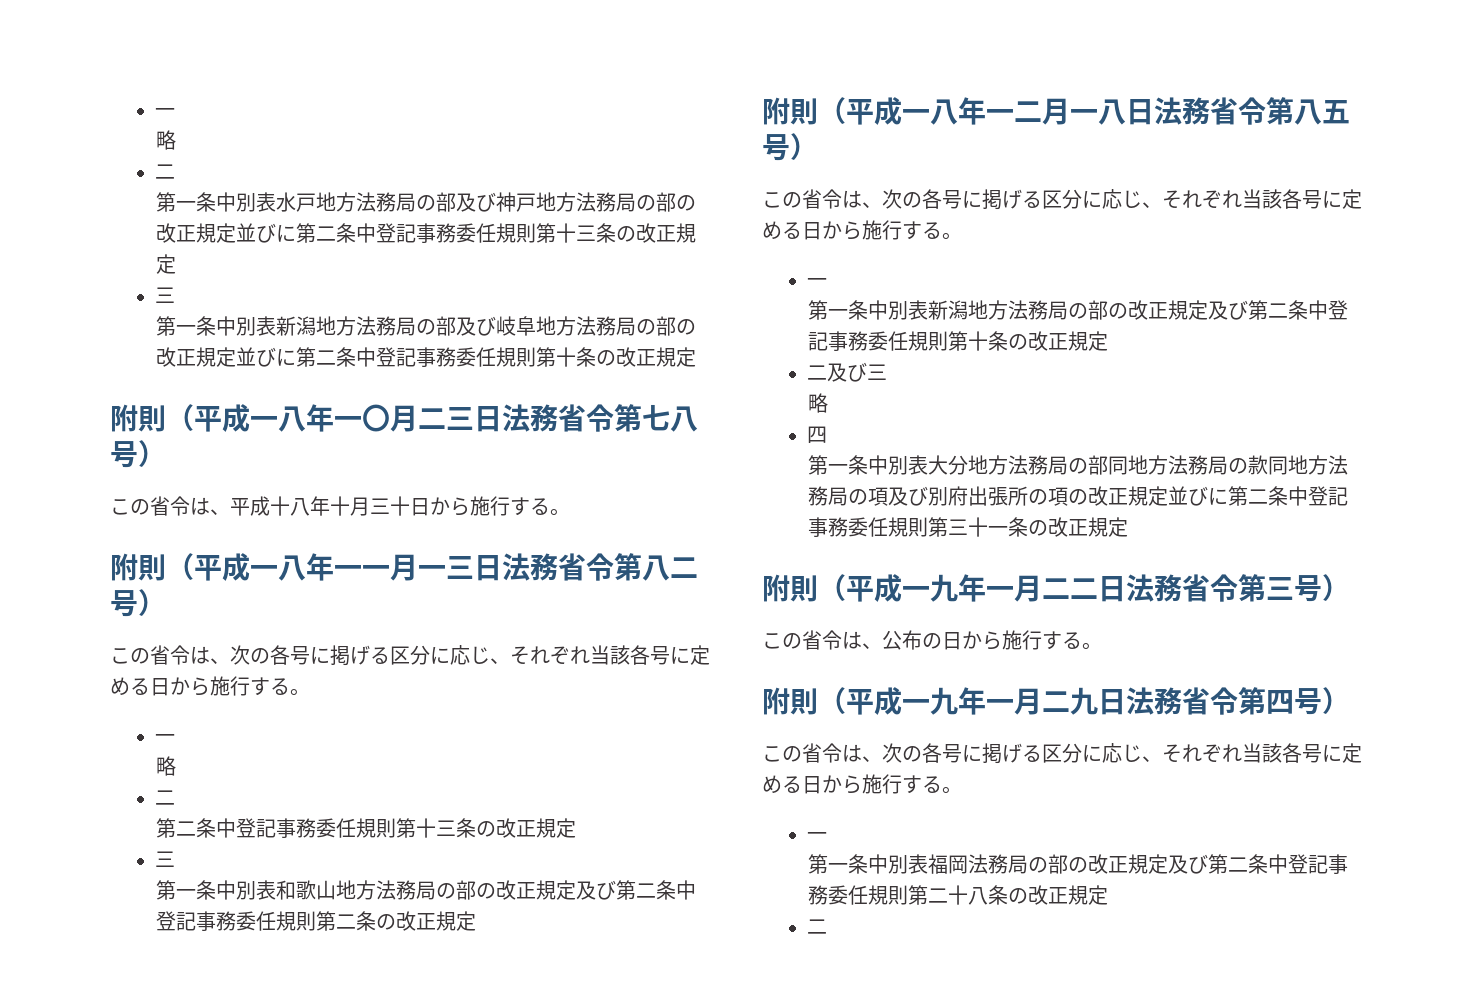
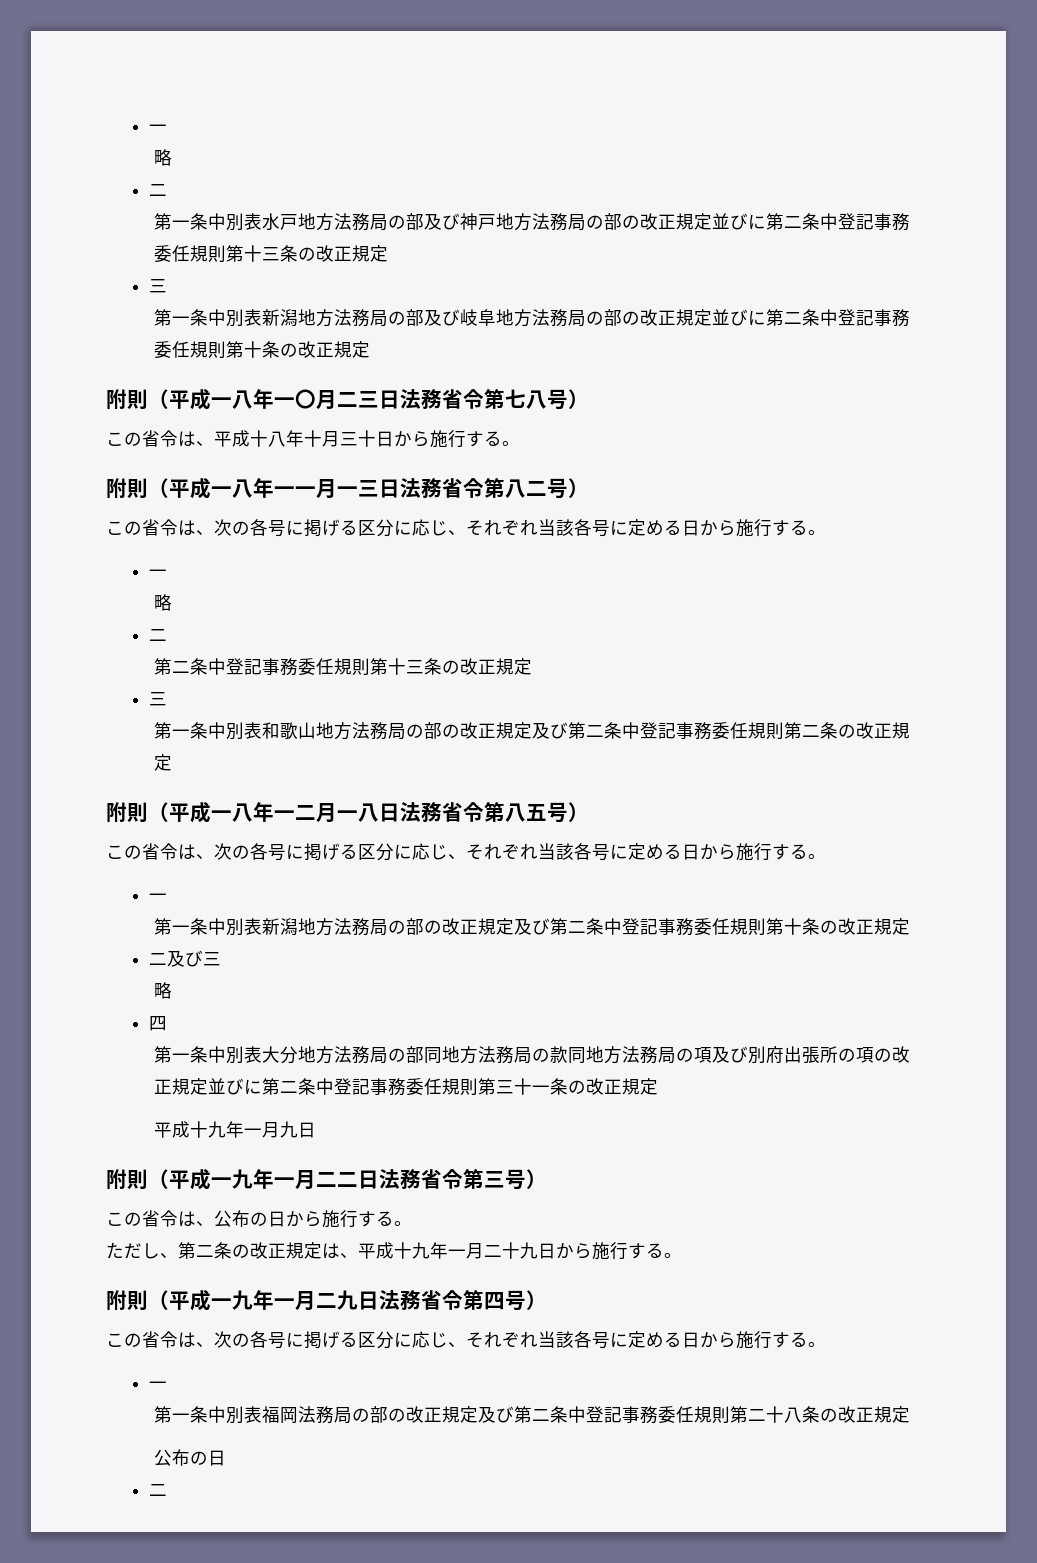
+ 平成十九年一月九日
+ ただし、第二条の改正規定は、平成十九年一月二十九日から施行する。
  第一条中別表福岡法務局の部の改正規定及び第二条中登記事務委任規則第二十八条の改正規定
+ 公布の日

